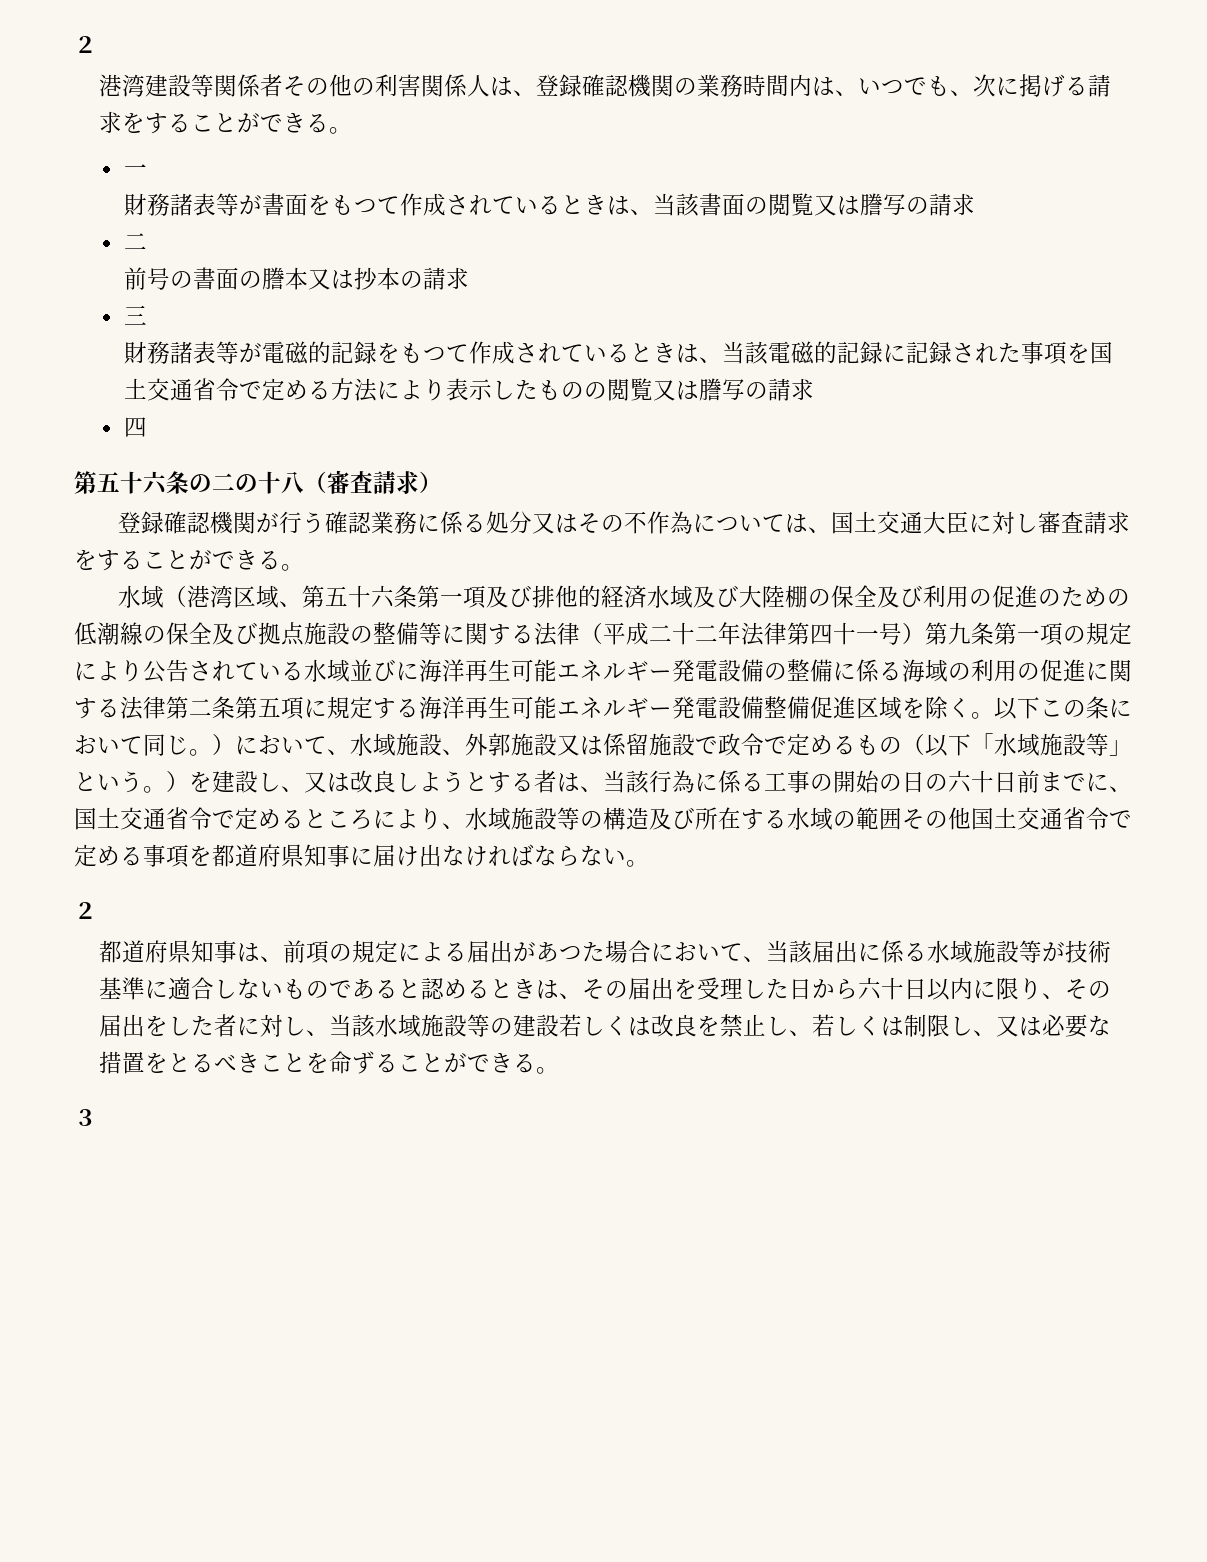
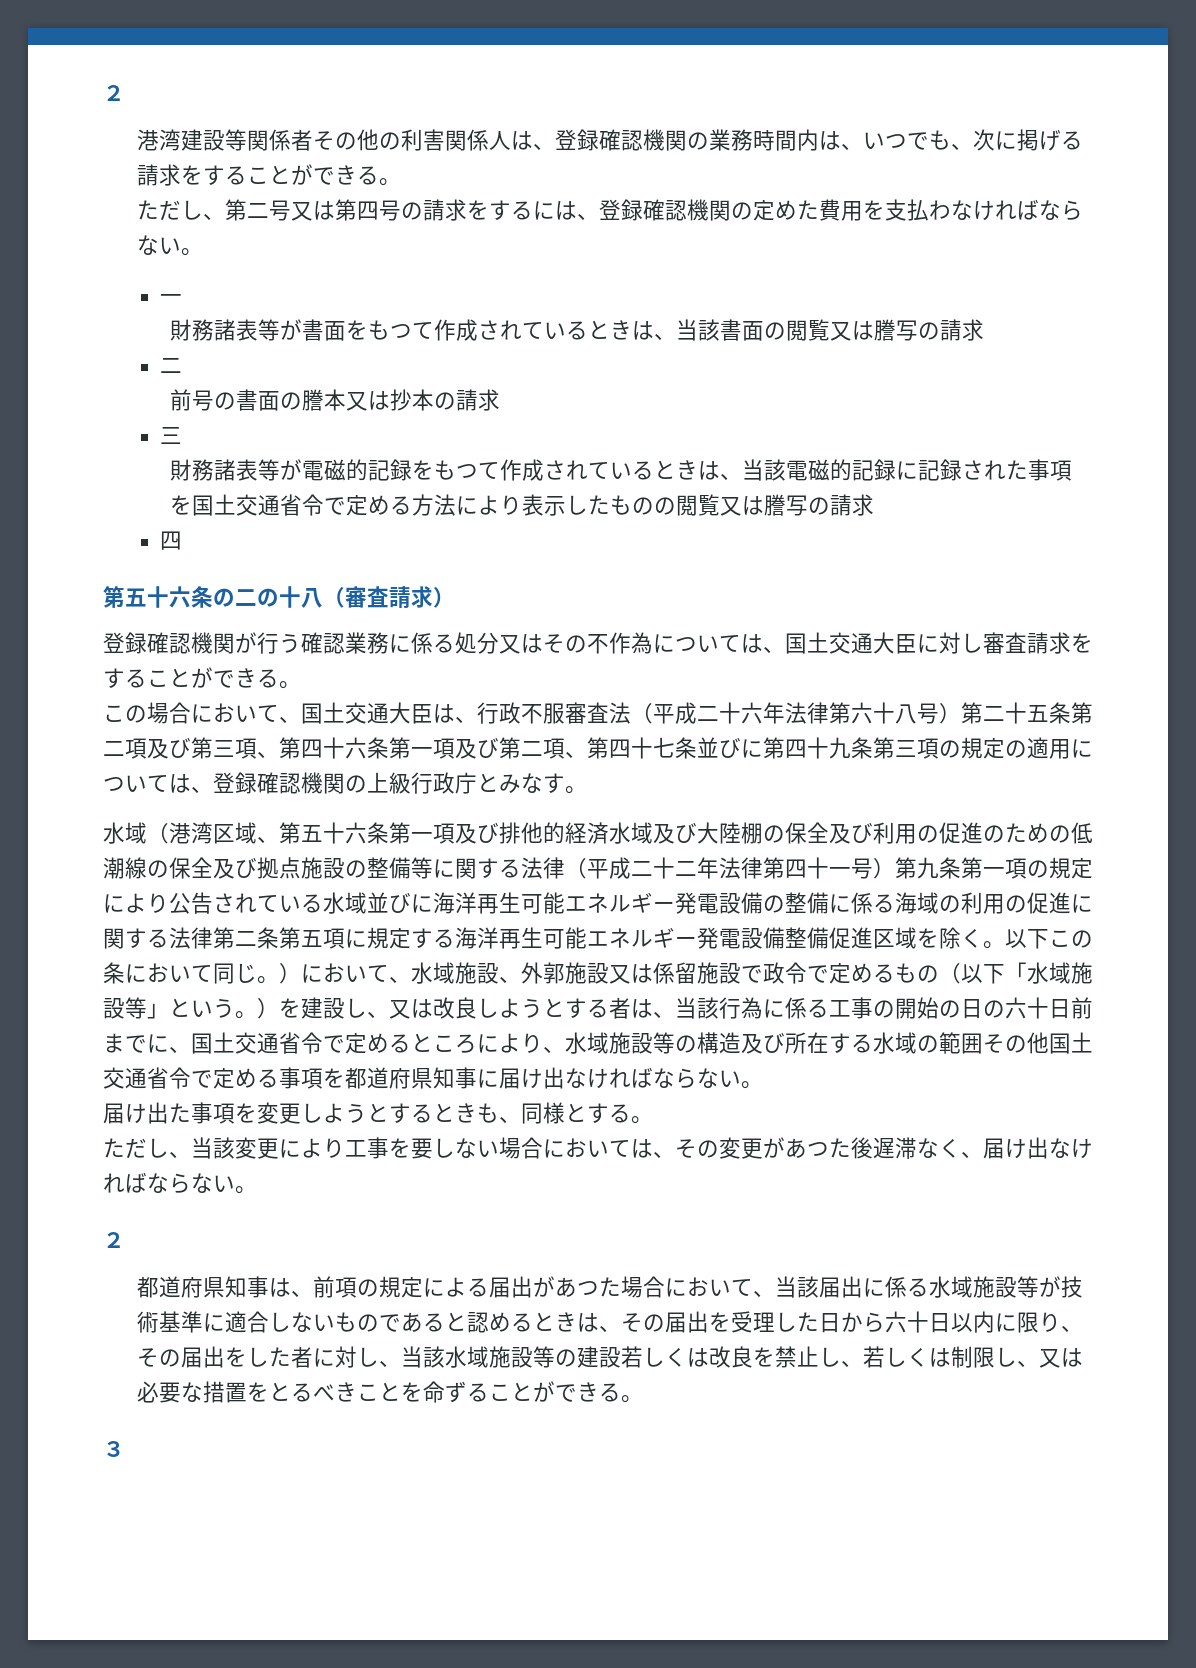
+ ただし、第二号又は第四号の請求をするには、登録確認機関の定めた費用を支払わなければならない。
+ この場合において、国土交通大臣は、行政不服審査法（平成二十六年法律第六十八号）第二十五条第二項及び第三項、第四十六条第一項及び第二項、第四十七条並びに第四十九条第三項の規定の適用については、登録確認機関の上級行政庁とみなす。
+ 届け出た事項を変更しようとするときも、同様とする。
+ ただし、当該変更により工事を要しない場合においては、その変更があつた後遅滞なく、届け出なければならない。

